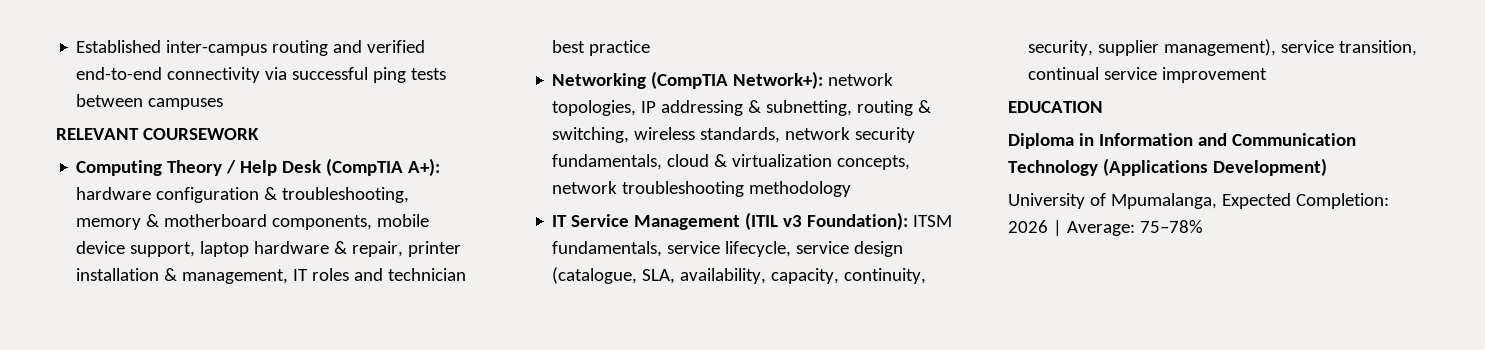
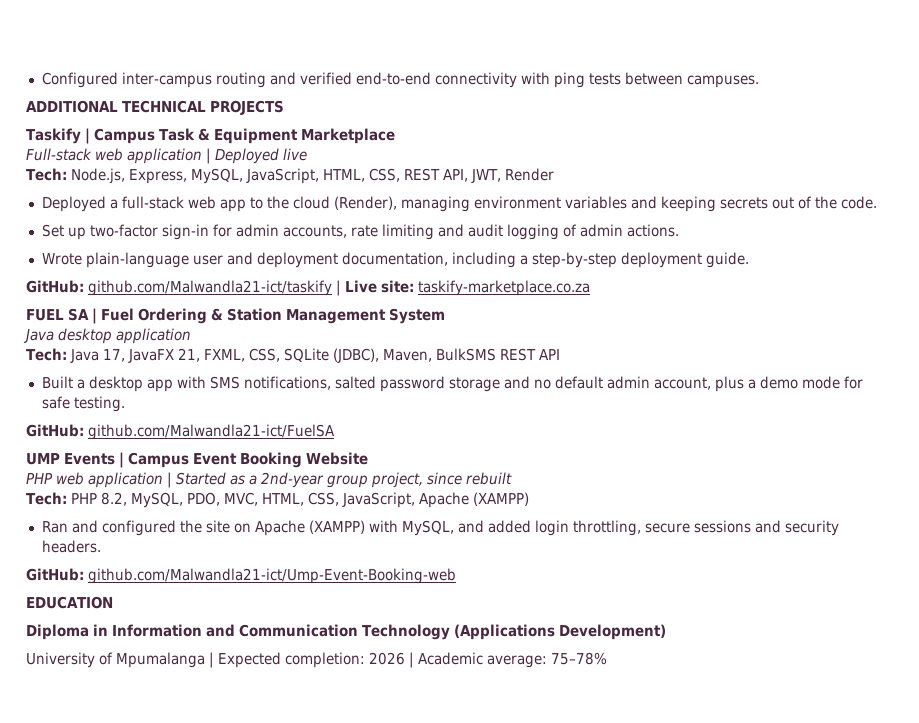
- Established inter-campus routing and verified end-to-end connectivity via successful ping tests between campuses
- RELEVANT COURSEWORK
- Computing Theory / Help Desk (CompTIA A+): hardware configuration & troubleshooting, memory & motherboard components, mobile device support, laptop hardware & repair, printer installation & management, IT roles and technician best practice
- Networking (CompTIA Network+): network topologies, IP addressing & subnetting, routing & switching, wireless standards, network security fundamentals, cloud & virtualization concepts, network troubleshooting methodology
- IT Service Management (ITIL v3 Foundation): ITSM fundamentals, service lifecycle, service design (catalogue, SLA, availability, capacity, continuity, security, supplier management), service transition, continual service improvement
+ Configured inter-campus routing and verified end-to-end connectivity with ping tests between campuses.
+ ADDITIONAL TECHNICAL PROJECTS
+ Taskify | Campus Task & Equipment Marketplace
+ Full-stack web application | Deployed live
+ Tech: Node.js, Express, MySQL, JavaScript, HTML, CSS, REST API, JWT, Render
+ Deployed a full-stack web app to the cloud (Render), managing environment variables and keeping secrets out of the code.
+ Set up two-factor sign-in for admin accounts, rate limiting and audit logging of admin actions.
+ Wrote plain-language user and deployment documentation, including a step-by-step deployment guide.
+ GitHub: github.com/Malwandla21-ict/taskify | Live site: taskify-marketplace.co.za
+ FUEL SA | Fuel Ordering & Station Management System
+ Java desktop application
+ Tech: Java 17, JavaFX 21, FXML, CSS, SQLite (JDBC), Maven, BulkSMS REST API
+ Built a desktop app with SMS notifications, salted password storage and no default admin account, plus a demo mode for safe testing.
+ GitHub: github.com/Malwandla21-ict/FuelSA
+ UMP Events | Campus Event Booking Website
+ PHP web application | Started as a 2nd-year group project, since rebuilt
+ Tech: PHP 8.2, MySQL, PDO, MVC, HTML, CSS, JavaScript, Apache (XAMPP)
+ Ran and configured the site on Apache (XAMPP) with MySQL, and added login throttling, secure sessions and security headers.
+ GitHub: github.com/Malwandla21-ict/Ump-Event-Booking-web
- University of Mpumalanga, Expected Completion: 2026 | Average: 75–78%
+ University of Mpumalanga | Expected completion: 2026 | Academic average: 75–78%

